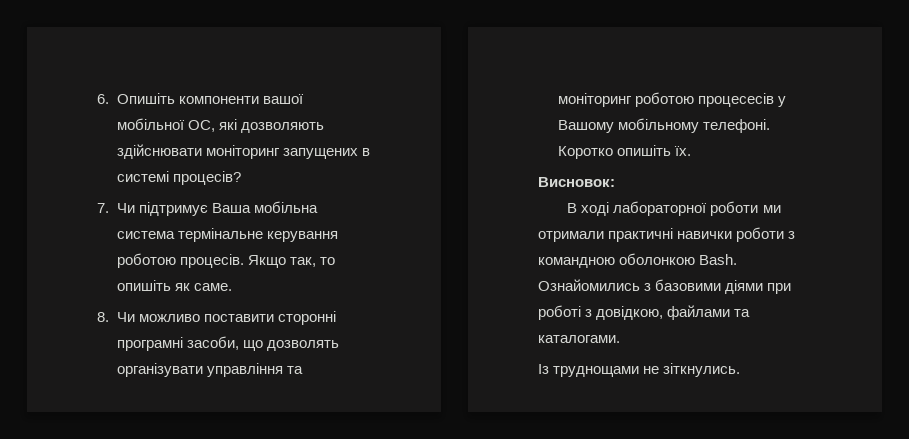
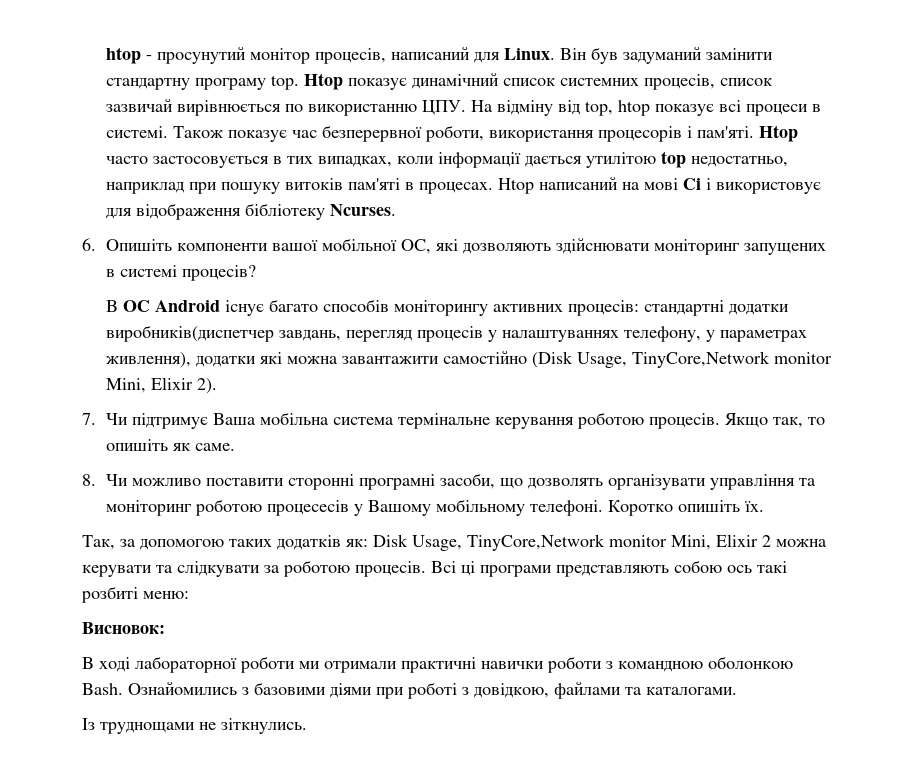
+ htop - просунутий монітор процесів, написаний для Linux. Він був задуманий замінити стандартну програму top. Htop показує динамічний список системних процесів, список зазвичай вирівнюється по використанню ЦПУ. На відміну від top, htop показує всі процеси в системі. Також показує час безперервної роботи, використання процесорів і пам'яті. Htop часто застосовується в тих випадках, коли інформації дається утилітою top недостатньо, наприклад при пошуку витоків пам'яті в процесах. Htop написаний на мові Сі і використовує для відображення бібліотеку Ncurses.
+ В ОС Android існує багато способів моніторингу активних процесів: стандартні додатки виробників(диспетчер завдань, перегляд процесів у налаштуваннях телефону, у параметрах живлення), додатки які можна завантажити самостійно (Disk Usage, TinyCore,Network monitor Mini, Elixir 2).
+ Так, за допомогою таких додатків як: Disk Usage, TinyCore,Network monitor Mini, Elixir 2 можна керувати та слідкувати за роботою процесів. Всі ці програми представляють собою ось такі розбиті меню:

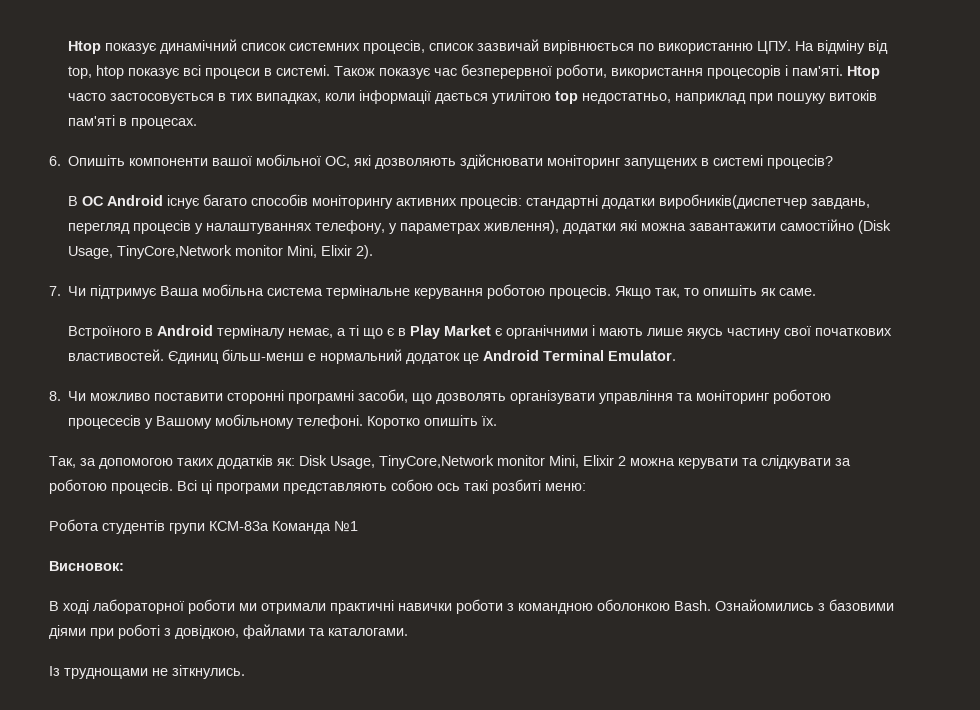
- htop - просунутий монітор процесів, написаний для Linux. Він був задуманий замінити стандартну програму top.
- Htop написаний на мові Сі і використовує для відображення бібліотеку Ncurses.
+ Встроїного в Android терміналу немає, а ті що є в Play Market є органічними і мають лише якусь частину свої початкових властивостей. Єдиниц більш-менш е нормальний додаток це Android Terminal Emulator.
+ Робота студентів групи КСМ-83а Команда №1

